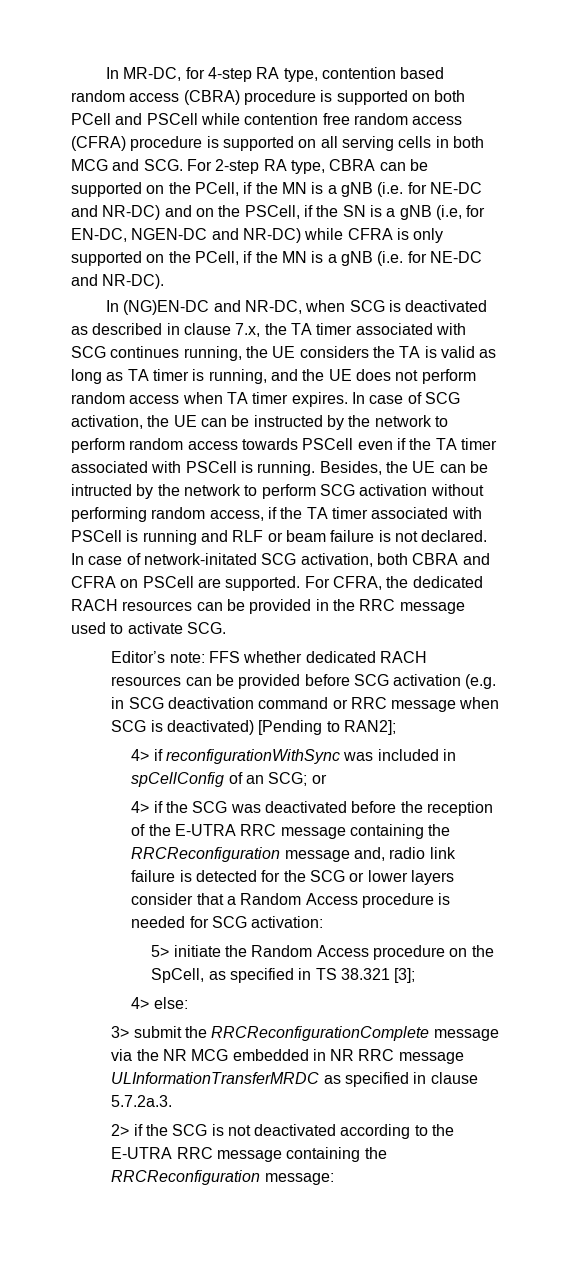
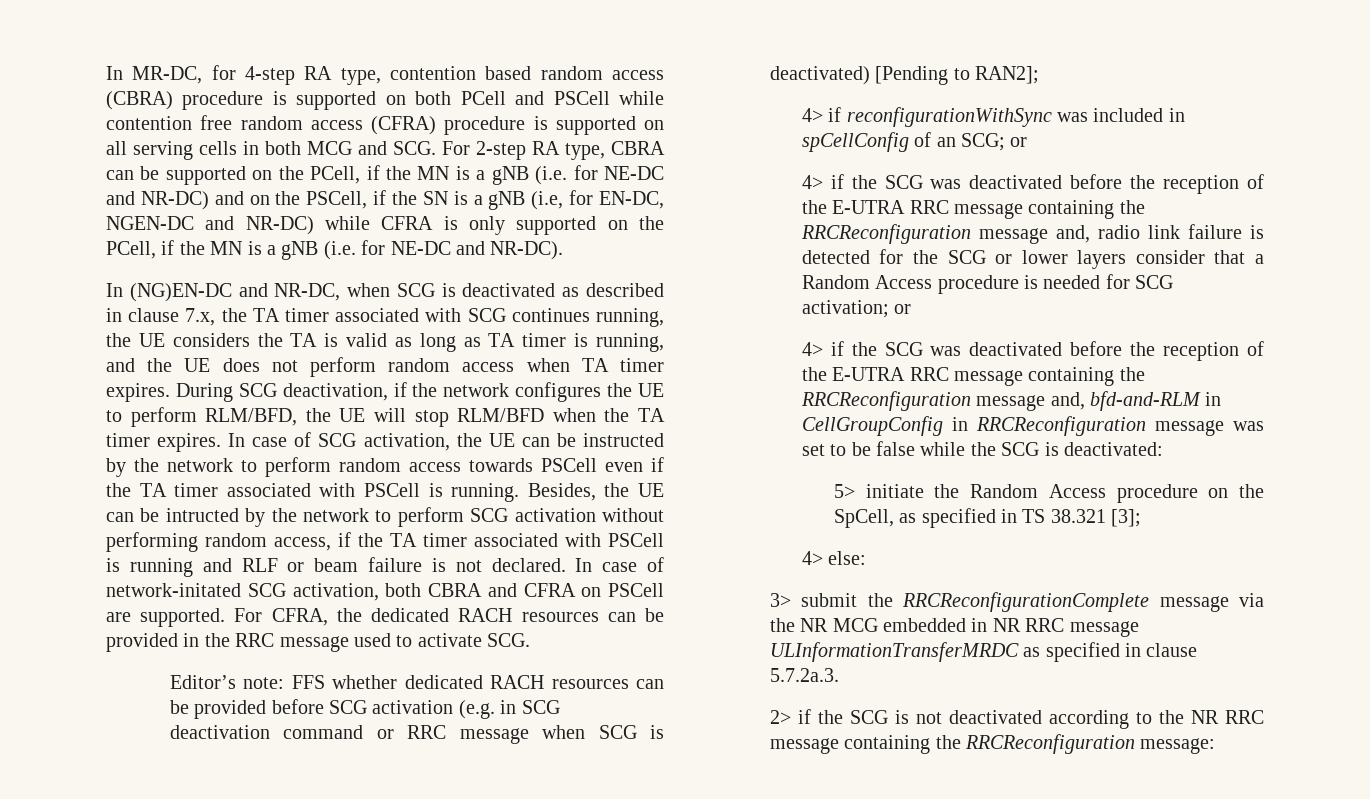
+ During SCG deactivation, if the network configures the UE to perform RLM/BFD, the UE will stop RLM/BFD when the TA timer expires.
- 4> if the SCG was deactivated before the reception of the E-UTRA RRC message containing the RRCReconfiguration message and, radio link failure is detected for the SCG or lower layers consider that a Random Access procedure is needed for SCG activation:
+ 4> if the SCG was deactivated before the reception of the E-UTRA RRC message containing the RRCReconfiguration message and, radio link failure is detected for the SCG or lower layers consider that a Random Access procedure is needed for SCG activation; or
+ 4> if the SCG was deactivated before the reception of the E-UTRA RRC message containing the RRCReconfiguration message and, bfd-and-RLM in CellGroupConfig in RRCReconfiguration message was set to be false while the SCG is deactivated:
- 2> if the SCG is not deactivated according to the E-UTRA RRC message containing the RRCReconfiguration message:
+ 2> if the SCG is not deactivated according to the NR RRC message containing the RRCReconfiguration message:

